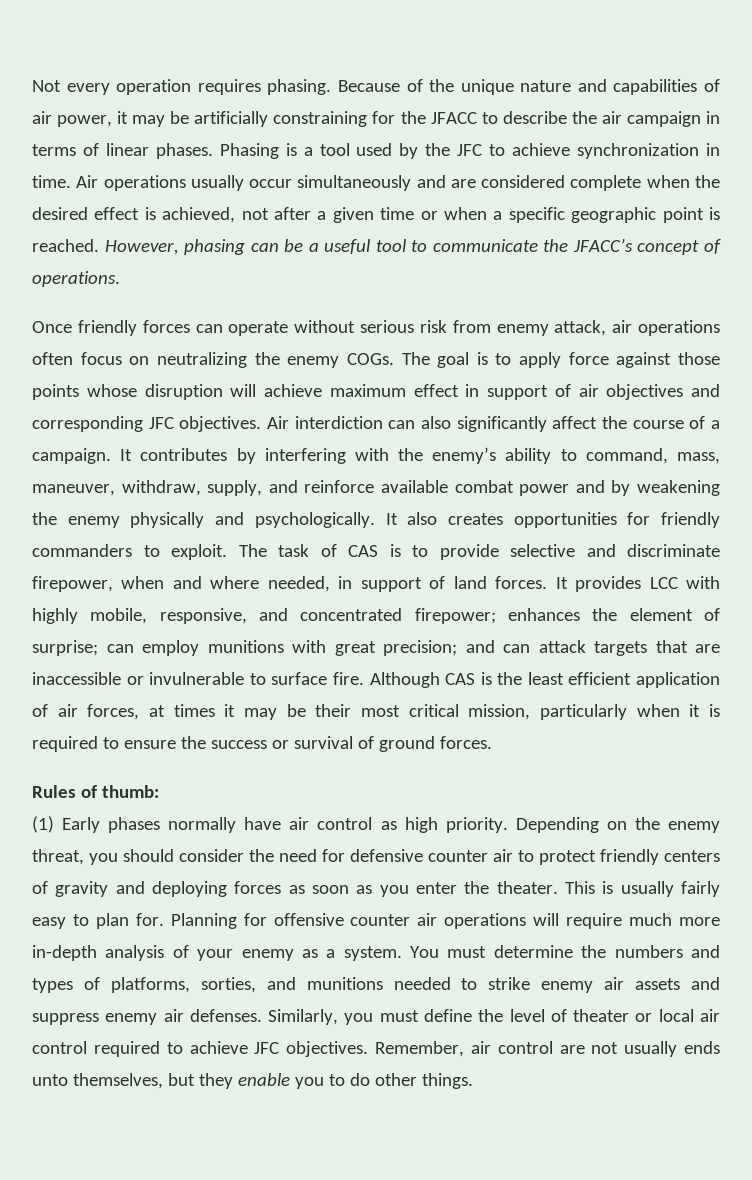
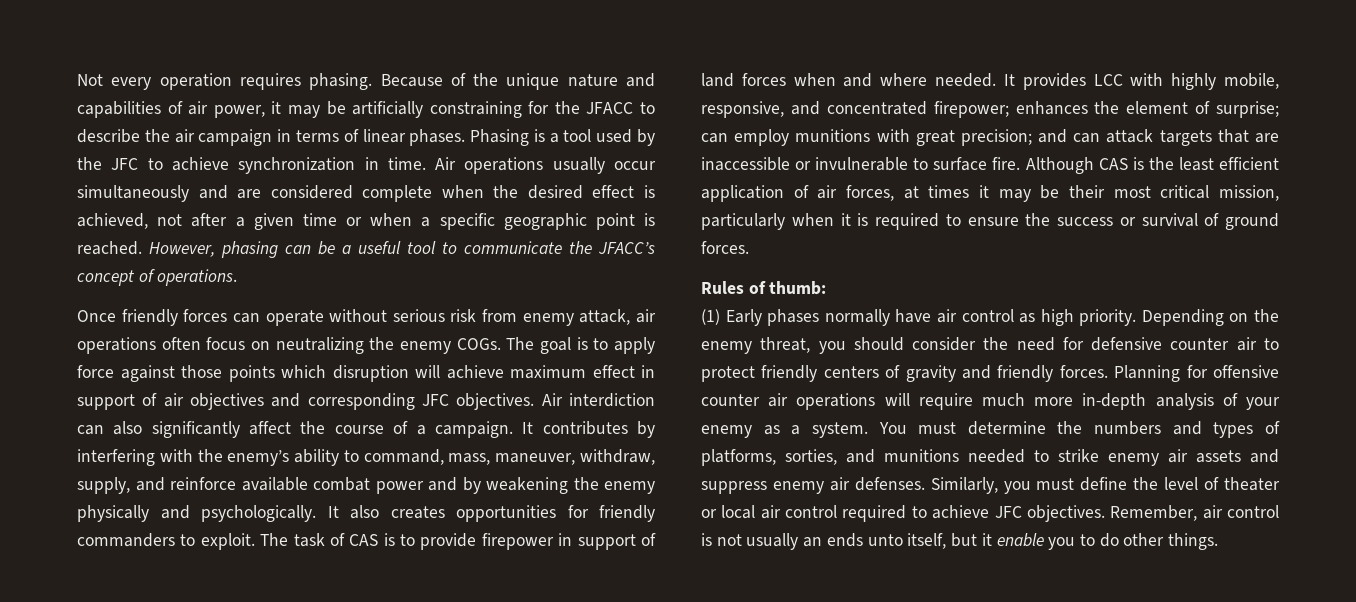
- The goal is to apply force against those points whose disruption will achieve maximum effect in support of air objectives and corresponding JFC objectives.
+ The goal is to apply force against those points which disruption will achieve maximum effect in support of air objectives and corresponding JFC objectives.
- The task of CAS is to provide selective and discriminate firepower, when and where needed, in support of land forces.
+ The task of CAS is to provide firepower in support of land forces when and where needed.
- Depending on the enemy threat, you should consider the need for defensive counter air to protect friendly centers of gravity and deploying forces as soon as you enter the theater. This is usually fairly easy to plan for.
+ Depending on the enemy threat, you should consider the need for defensive counter air to protect friendly centers of gravity and friendly forces.
- Remember, air control are not usually ends unto themselves, but they enable you to do other things.
+ Remember, air control is not usually an ends unto itself, but it enable you to do other things.

